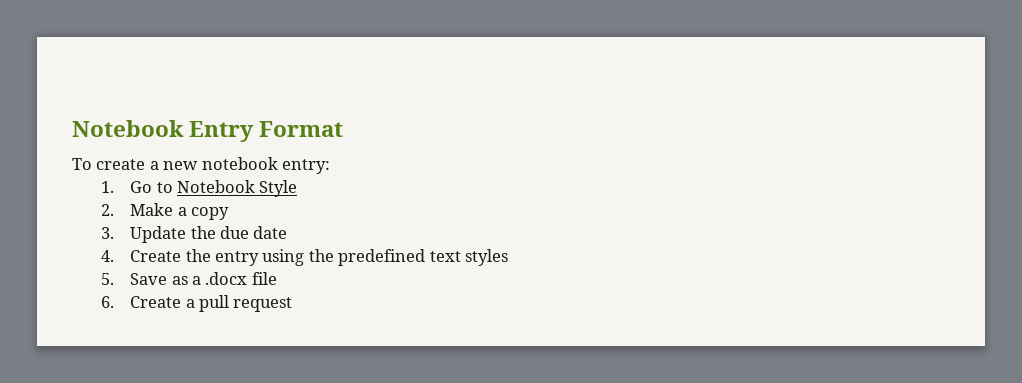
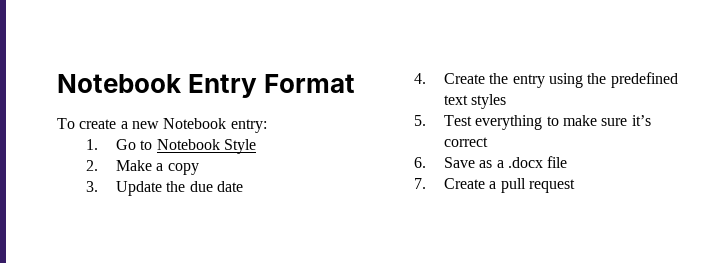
- To create a new notebook entry:
+ To create a new Notebook entry:
- 5. Save as a .docx file
+ 5. Test everything to make sure it’s correct
+ 6. Save as a .docx file
- 6. Create a pull request
+ 7. Create a pull request

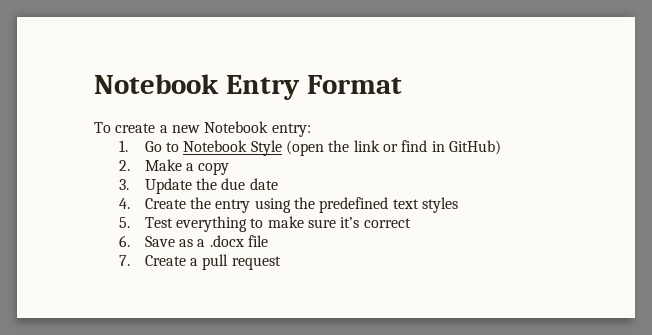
- 1. Go to Notebook Style
+ 1. Go to Notebook Style (open the link or find in GitHub)

